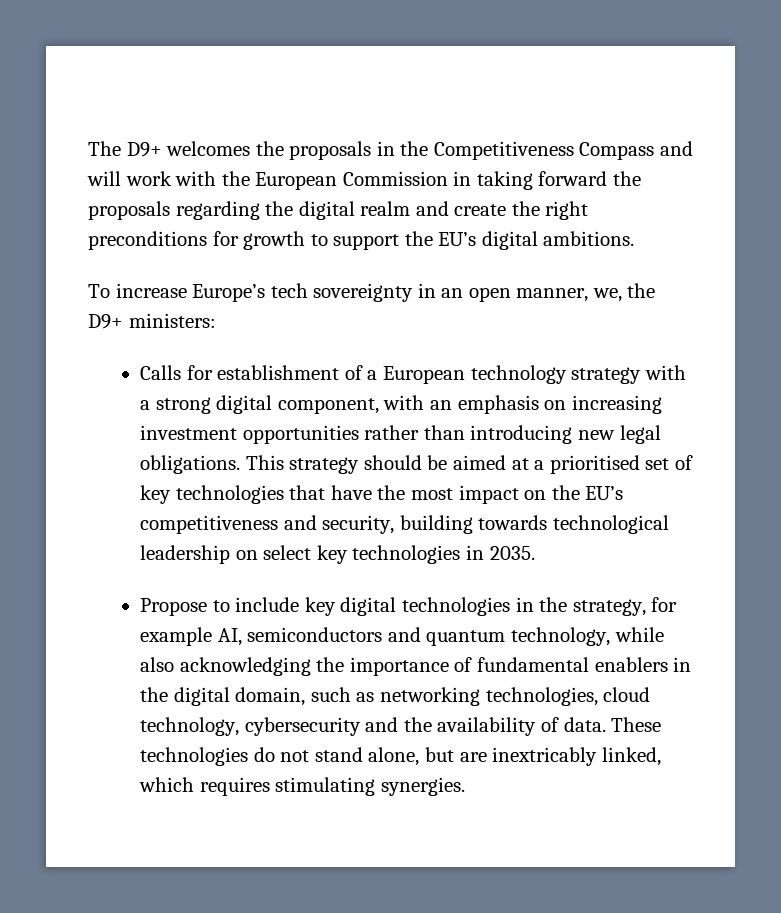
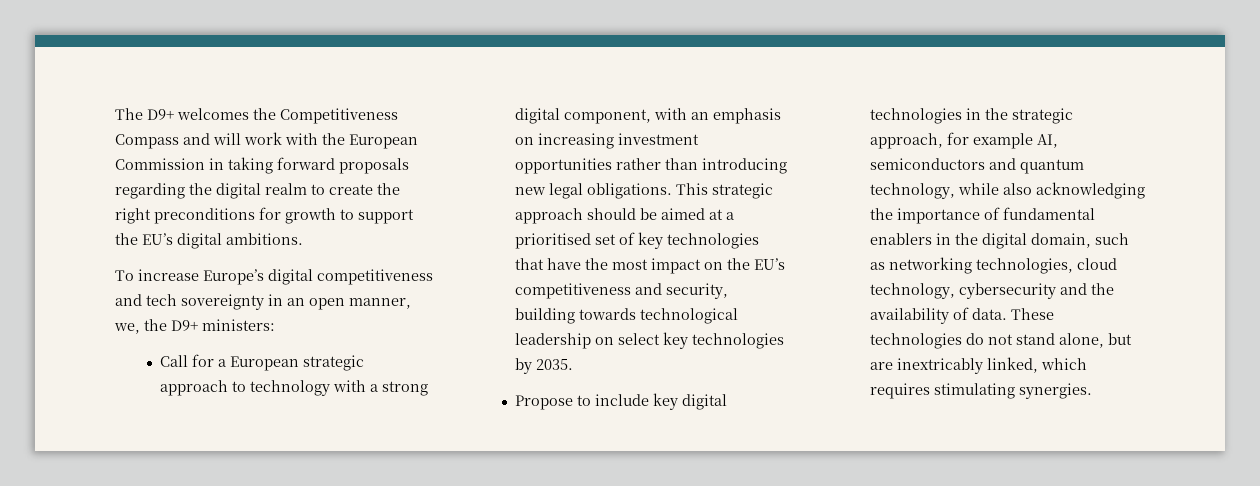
- The D9+ welcomes the proposals in the Competitiveness Compass and will work with the European Commission in taking forward the proposals regarding the digital realm and create the right preconditions for growth to support the EU’s digital ambitions.
+ The D9+ welcomes the Competitiveness Compass and will work with the European Commission in taking forward proposals regarding the digital realm to create the right preconditions for growth to support the EU’s digital ambitions.
- To increase Europe’s tech sovereignty in an open manner, we, the D9+ ministers:
+ To increase Europe’s digital competitiveness and tech sovereignty in an open manner, we, the D9+ ministers:
- Calls for establishment of a European technology strategy with a strong digital component, with an emphasis on increasing investment opportunities rather than introducing new legal obligations.
+ Call for a European strategic approach to technology with a strong digital component, with an emphasis on increasing investment opportunities rather than introducing new legal obligations.
- This strategy should be aimed at a prioritised set of key technologies that have the most impact on the EU’s competitiveness and security, building towards technological leadership on select key technologies in 2035.
+ This strategic approach should be aimed at a prioritised set of key technologies that have the most impact on the EU’s competitiveness and security, building towards technological leadership on select key technologies by 2035.
- Propose to include key digital technologies in the strategy, for example AI, semiconductors and quantum technology, while also acknowledging the importance of fundamental enablers in the digital domain, such as networking technologies, cloud technology, cybersecurity and the availability of data.
+ Propose to include key digital technologies in the strategic approach, for example AI, semiconductors and quantum technology, while also acknowledging the importance of fundamental enablers in the digital domain, such as networking technologies, cloud technology, cybersecurity and the availability of data.

